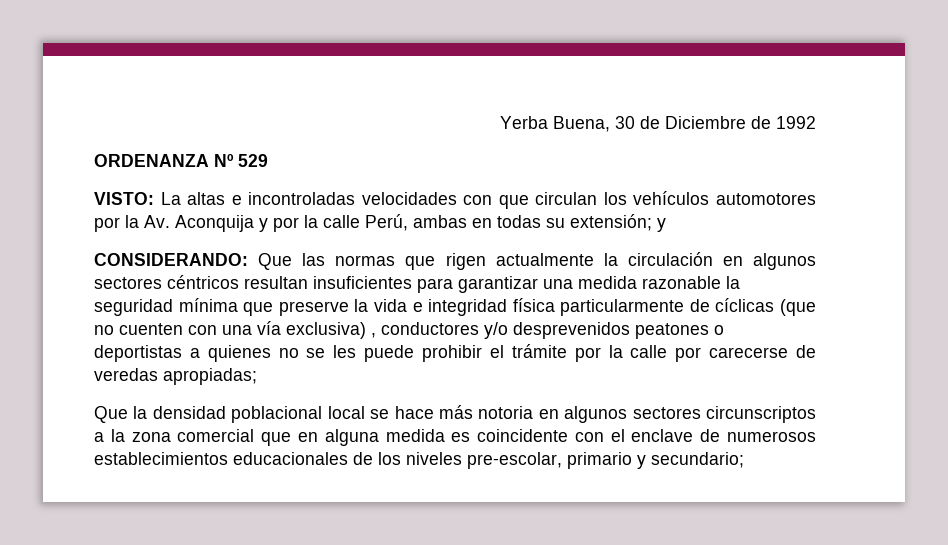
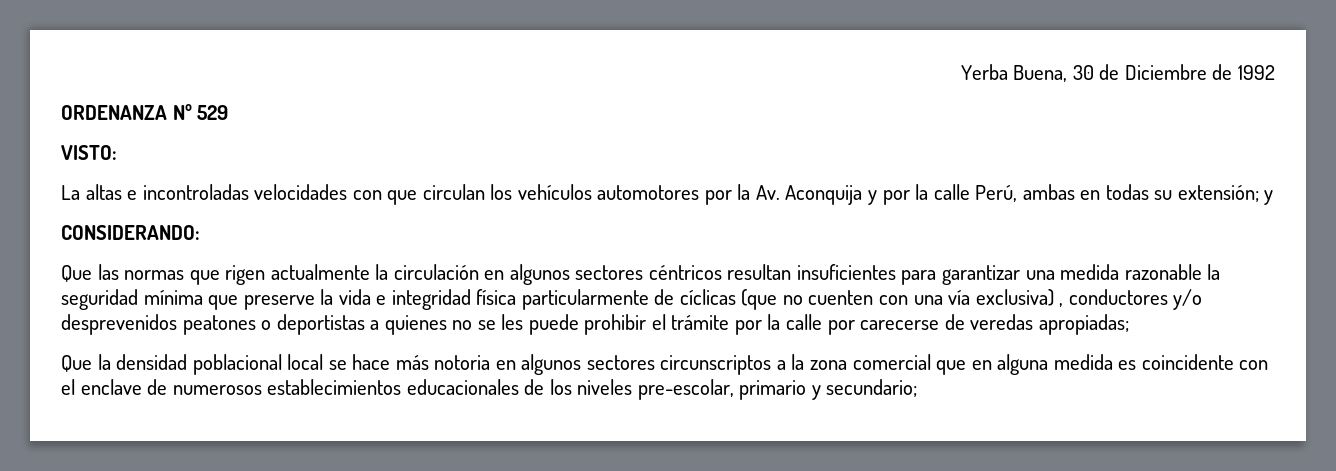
- VISTO: La altas e incontroladas velocidades con que circulan los vehículos automotores por la Av. Aconquija y por la calle Perú, ambas en todas su extensión; y
+ VISTO:
+ La altas e incontroladas velocidades con que circulan los vehículos automotores por la Av. Aconquija y por la calle Perú, ambas en todas su extensión; y
- CONSIDERANDO: Que las normas que rigen actualmente la circulación en algunos sectores céntricos resultan insuficientes para garantizar una medida razonable la seguridad mínima que preserve la vida e integridad física particularmente de cíclicas (que no cuenten con una vía exclusiva) , conductores y/o desprevenidos peatones o deportistas a quienes no se les puede prohibir el trámite por la calle por carecerse de veredas apropiadas;
+ CONSIDERANDO:
+ Que las normas que rigen actualmente la circulación en algunos sectores céntricos resultan insuficientes para garantizar una medida razonable la seguridad mínima que preserve la vida e integridad física particularmente de cíclicas (que no cuenten con una vía exclusiva) , conductores y/o desprevenidos peatones o deportistas a quienes no se les puede prohibir el trámite por la calle por carecerse de veredas apropiadas;

